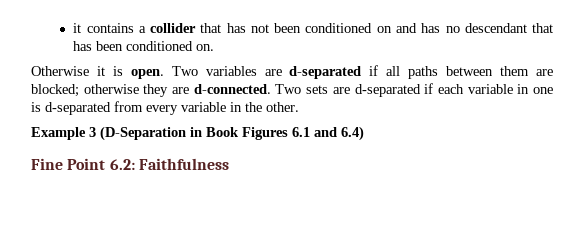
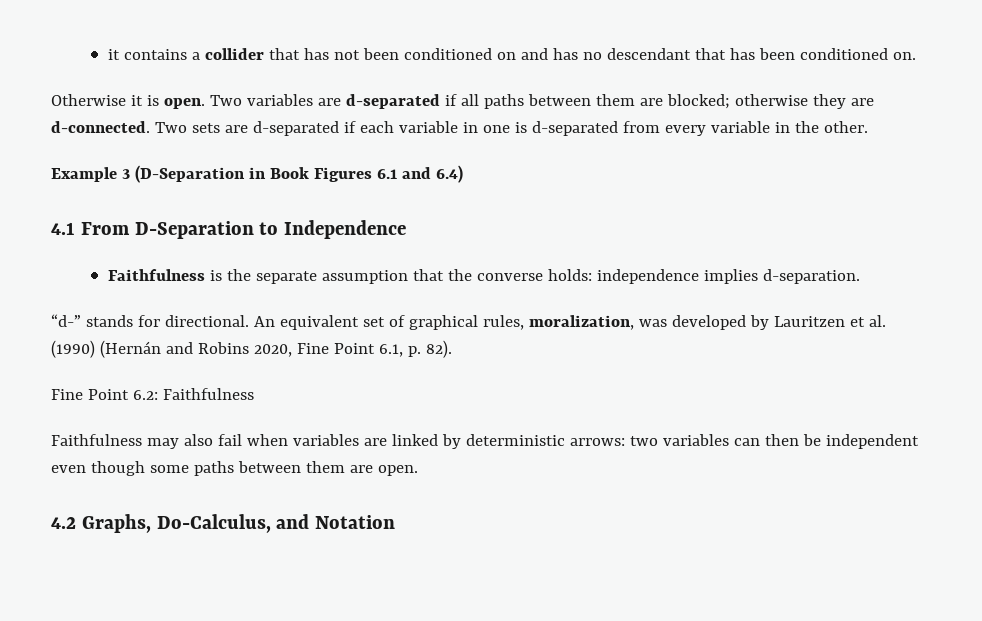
+ 4.1 From D-Separation to Independence
+ Faithfulness is the separate assumption that the converse holds: independence implies d-separation.
+ “d-” stands for directional. An equivalent set of graphical rules, moralization, was developed by Lauritzen et al. (1990) (Hernán and Robins 2020, Fine Point 6.1, p. 82).
  Fine Point 6.2: Faithfulness
+ Faithfulness may also fail when variables are linked by deterministic arrows: two variables can then be independent even though some paths between them are open.
+ 4.2 Graphs, Do-Calculus, and Notation

